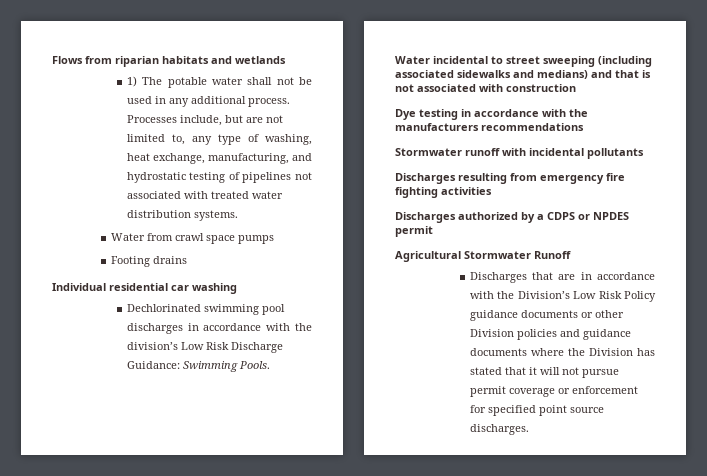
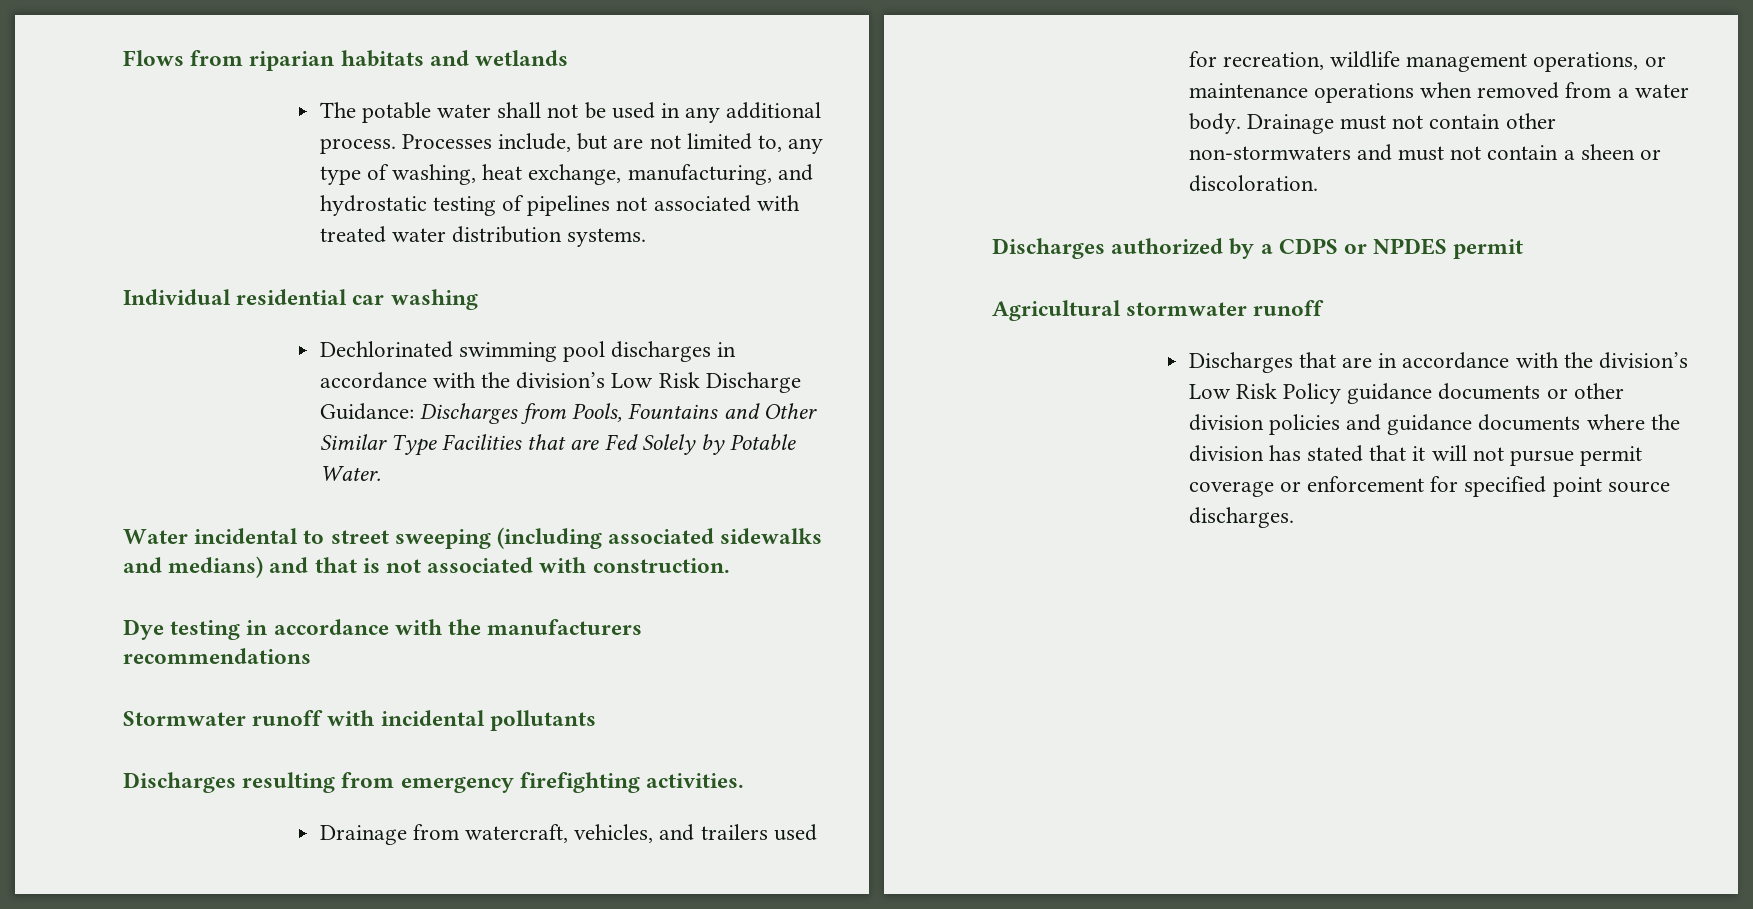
- 1) The potable water shall not be used in any additional process.
+ The potable water shall not be used in any additional process.
- Water from crawl space pumps
- Footing drains
- Dechlorinated swimming pool discharges in accordance with the division’s Low Risk Discharge Guidance: Swimming Pools.
+ Dechlorinated swimming pool discharges in accordance with the division’s Low Risk Discharge Guidance: Discharges from Pools, Fountains and Other Similar Type Facilities that are Fed Solely by Potable Water.
- Water incidental to street sweeping (including associated sidewalks and medians) and that is not associated with construction
+ Water incidental to street sweeping (including associated sidewalks and medians) and that is not associated with construction.
- Discharges resulting from emergency fire fighting activities
+ Discharges resulting from emergency firefighting activities.
+ Drainage from watercraft, vehicles, and trailers used for recreation, wildlife management operations, or maintenance operations when removed from a water body. Drainage must not contain other non-stormwaters and must not contain a sheen or discoloration.
- Agricultural Stormwater Runoff
+ Agricultural stormwater runoff
- Discharges that are in accordance with the Division’s Low Risk Policy guidance documents or other Division policies and guidance documents where the Division has stated that it will not pursue permit coverage or enforcement for specified point source discharges.
+ Discharges that are in accordance with the division’s Low Risk Policy guidance documents or other division policies and guidance documents where the division has stated that it will not pursue permit coverage or enforcement for specified point source discharges.

